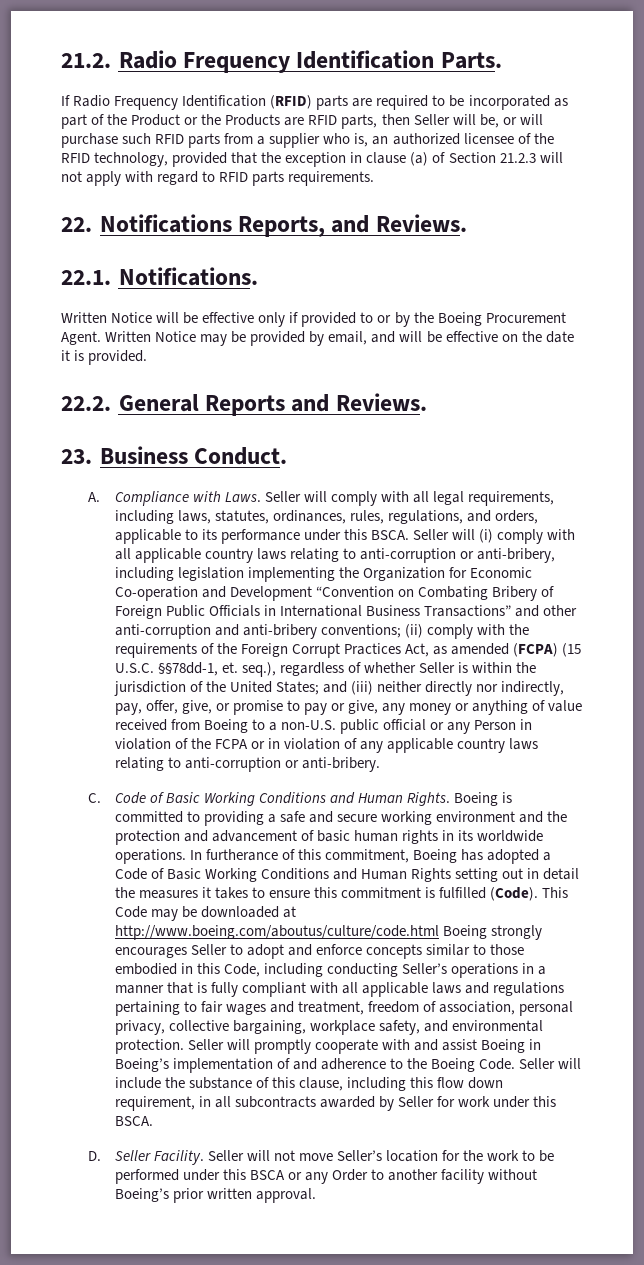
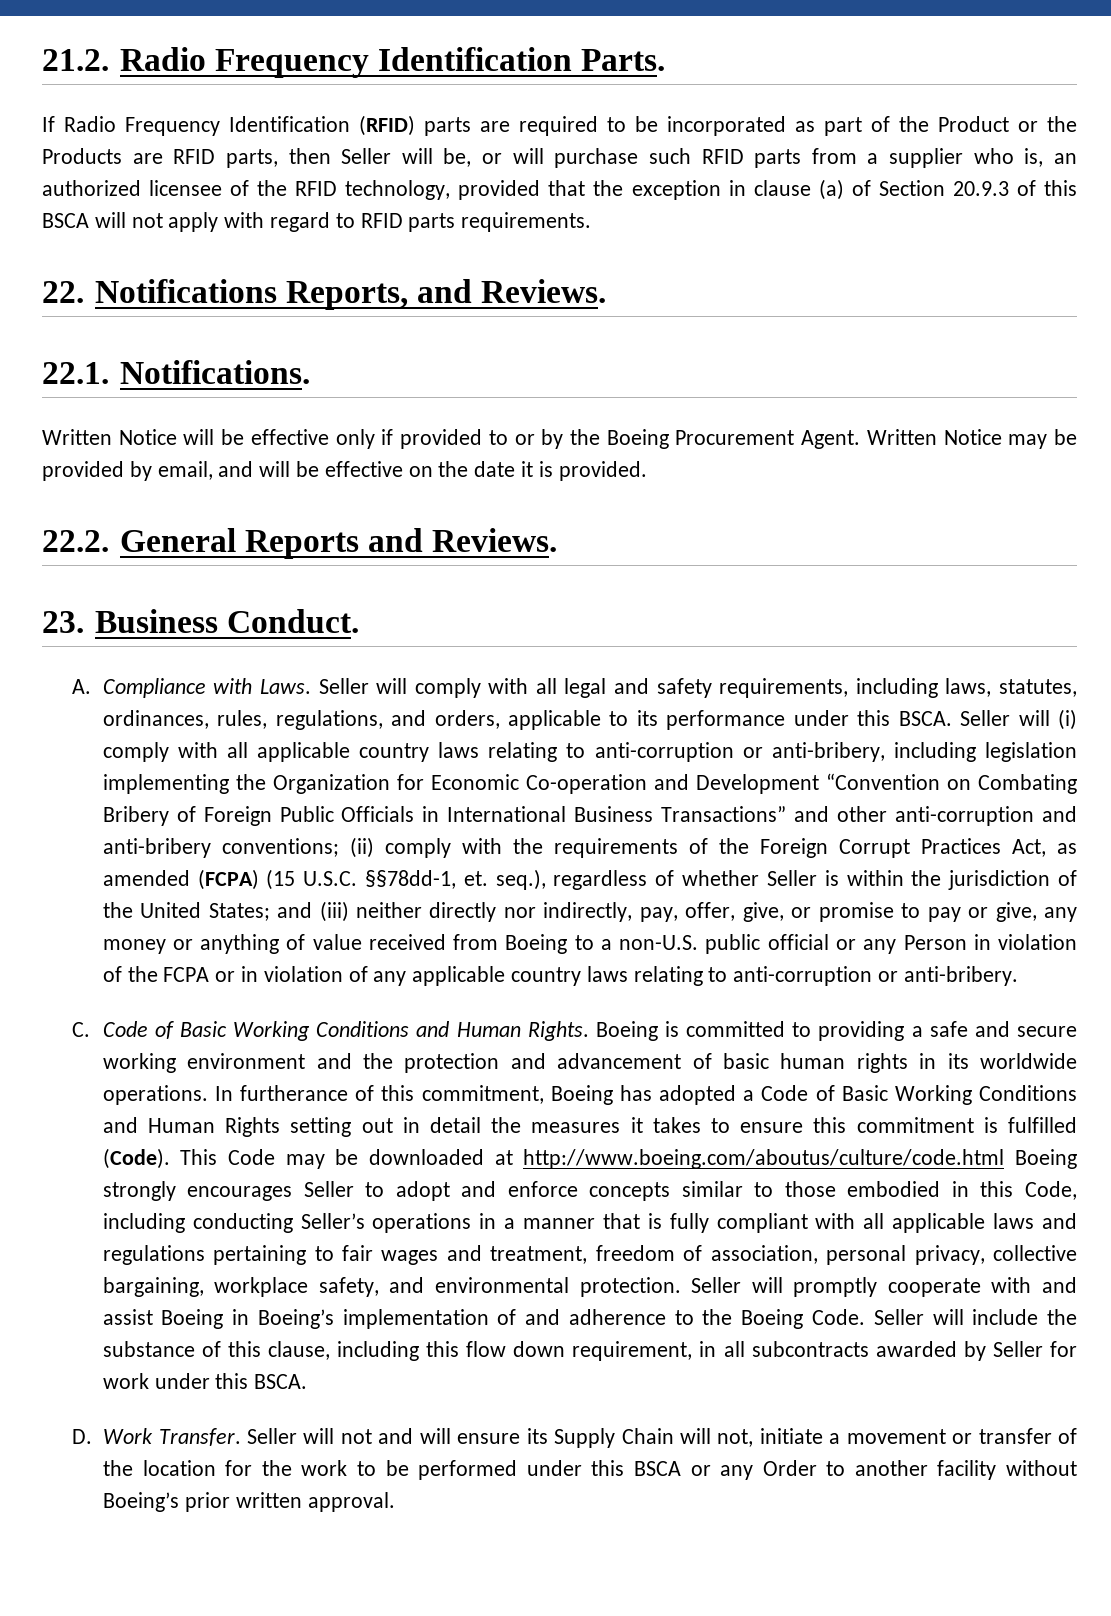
- If Radio Frequency Identification (RFID) parts are required to be incorporated as part of the Product or the Products are RFID parts, then Seller will be, or will purchase such RFID parts from a supplier who is, an authorized licensee of the RFID technology, provided that the exception in clause (a) of Section 21.2.3 will not apply with regard to RFID parts requirements.
+ If Radio Frequency Identification (RFID) parts are required to be incorporated as part of the Product or the Products are RFID parts, then Seller will be, or will purchase such RFID parts from a supplier who is, an authorized licensee of the RFID technology, provided that the exception in clause (a) of Section 20.9.3 of this BSCA will not apply with regard to RFID parts requirements.
- Seller will comply with all legal requirements, including laws, statutes, ordinances, rules, regulations, and orders, applicable to its performance under this BSCA.
+ Seller will comply with all legal and safety requirements, including laws, statutes, ordinances, rules, regulations, and orders, applicable to its performance under this BSCA.
- D. Seller Facility.
+ D. Work Transfer.
- Seller will not move Seller’s location for the work to be performed under this BSCA or any Order to another facility without Boeing’s prior written approval.
+ Seller will not and will ensure its Supply Chain will not, initiate a movement or transfer of the location for the work to be performed under this BSCA or any Order to another facility without Boeing’s prior written approval.

